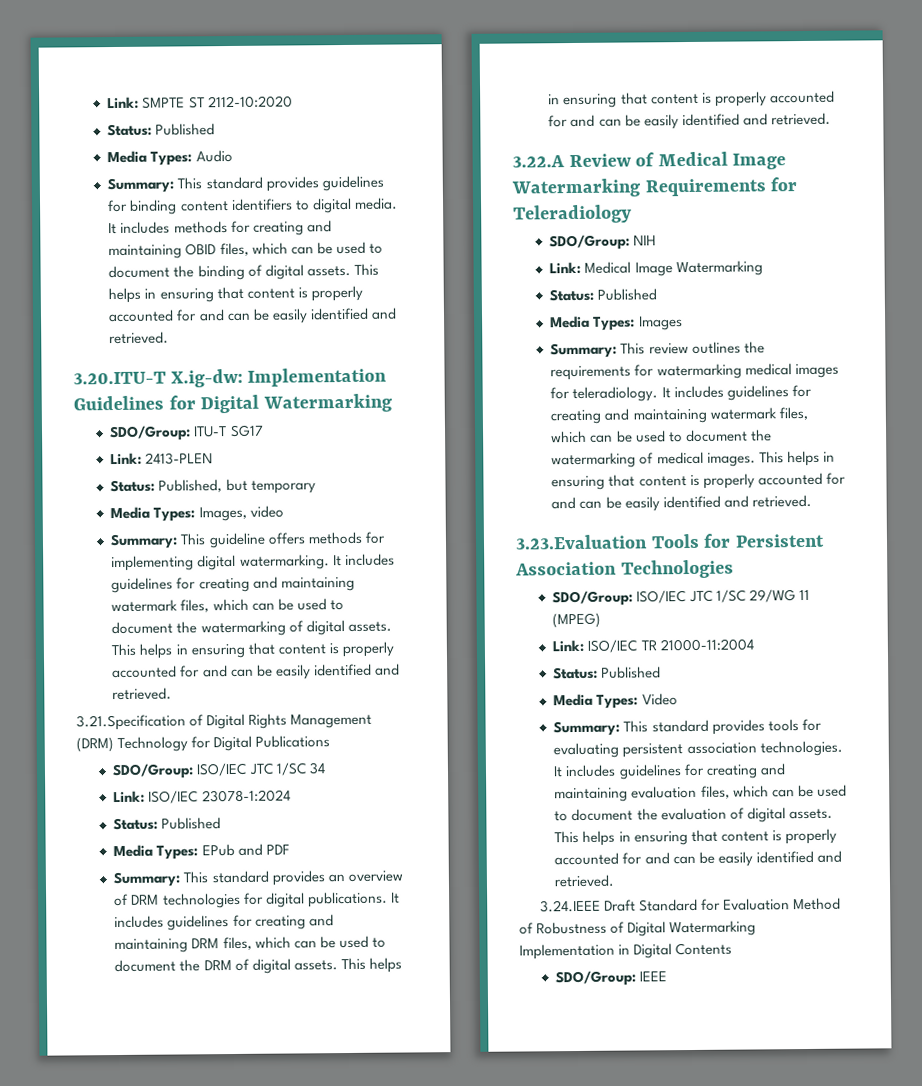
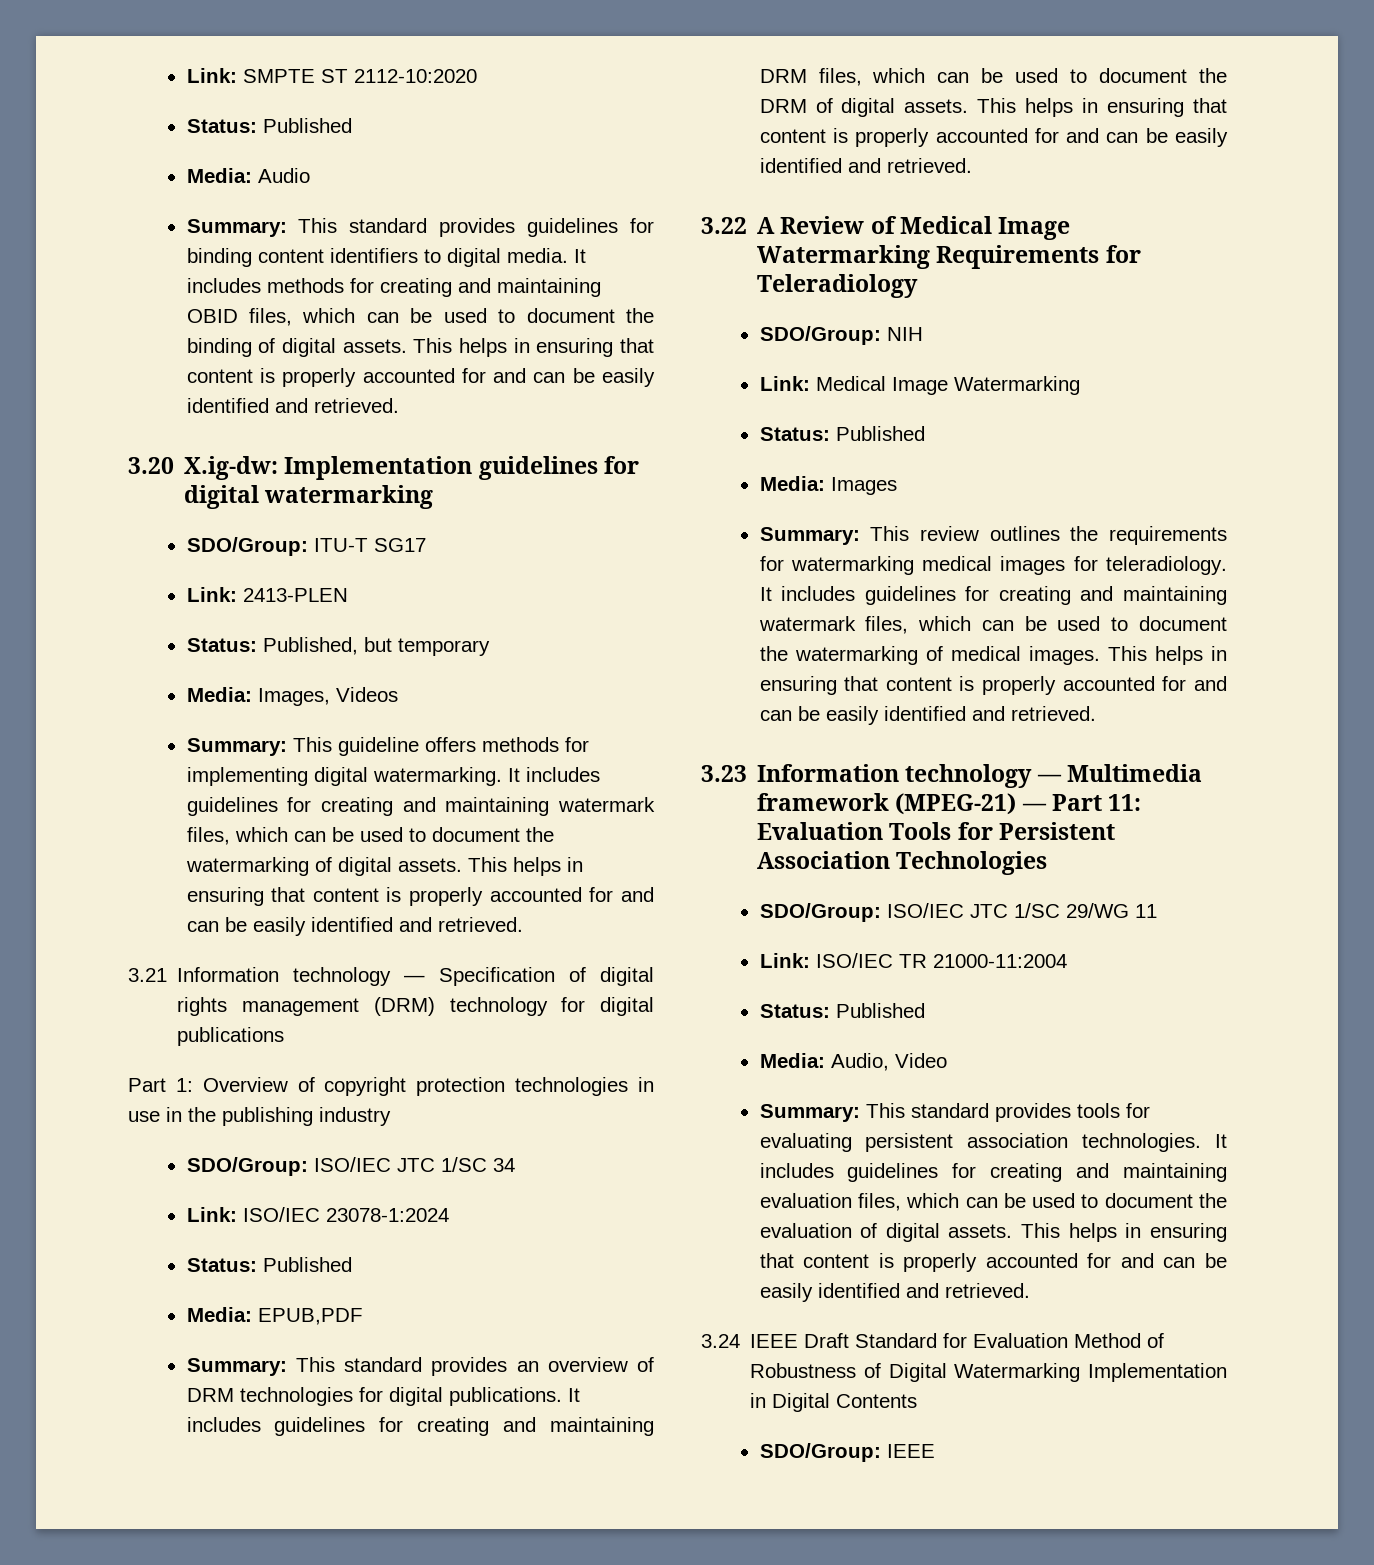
- Media Types: Audio
+ Media: Audio
- 3.20.ITU-T X.ig-dw: Implementation Guidelines for Digital Watermarking
+ 3.20 X.ig-dw: Implementation guidelines for digital watermarking
- Media Types: Images, video
+ Media: Images, Videos
- 3.21.Specification of Digital Rights Management (DRM) Technology for Digital Publications
+ 3.21 Information technology — Specification of digital rights management (DRM) technology for digital publications
+ Part 1: Overview of copyright protection technologies in use in the publishing industry
- Media Types: EPub and PDF
+ Media: EPUB,PDF
- 3.22.A Review of Medical Image Watermarking Requirements for Teleradiology
+ 3.22 A Review of Medical Image Watermarking Requirements for Teleradiology
- Media Types: Images
+ Media: Images
- 3.23.Evaluation Tools for Persistent Association Technologies
+ 3.23 Information technology — Multimedia framework (MPEG-21) — Part 11: Evaluation Tools for Persistent Association Technologies
- SDO/Group: ISO/IEC JTC 1/SC 29/WG 11 (MPEG)
+ SDO/Group: ISO/IEC JTC 1/SC 29/WG 11
- Media Types: Video
+ Media: Audio, Video
- 3.24.IEEE Draft Standard for Evaluation Method of Robustness of Digital Watermarking Implementation in Digital Contents
+ 3.24 IEEE Draft Standard for Evaluation Method of Robustness of Digital Watermarking Implementation in Digital Contents

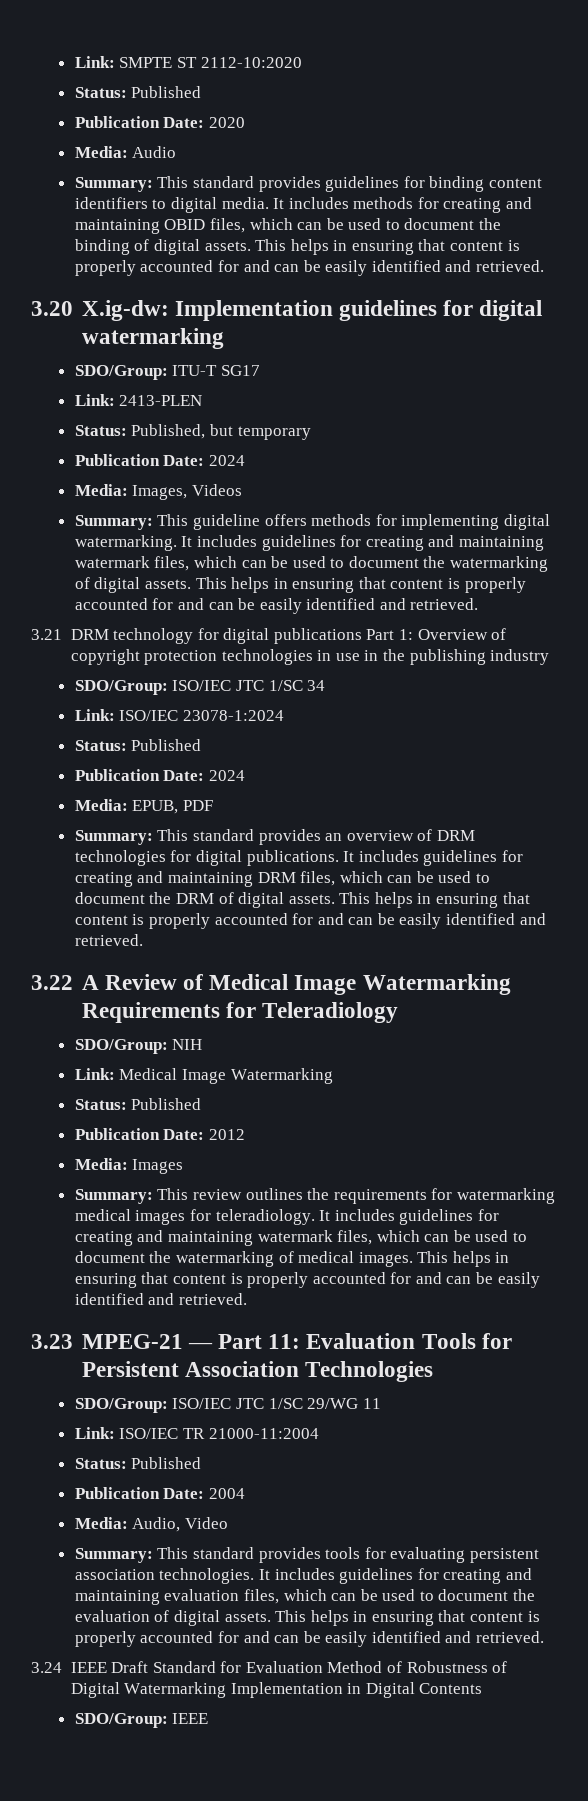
+ Publication Date: 2020
  Status: Published, but temporary
+ Publication Date: 2024
- 3.21 Information technology — Specification of digital rights management (DRM) technology for digital publications
- Part 1: Overview of copyright protection technologies in use in the publishing industry
+ 3.21 DRM technology for digital publications Part 1: Overview of copyright protection technologies in use in the publishing industry
  Link: ISO/IEC 23078-1:2024
  Status: Published
- Media: EPUB,PDF
+ Publication Date: 2024
+ Media: EPUB, PDF
+ Publication Date: 2012
- 3.23 Information technology — Multimedia framework (MPEG-21) — Part 11: Evaluation Tools for Persistent Association Technologies
+ 3.23 MPEG-21 — Part 11: Evaluation Tools for Persistent Association Technologies
+ Publication Date: 2004

